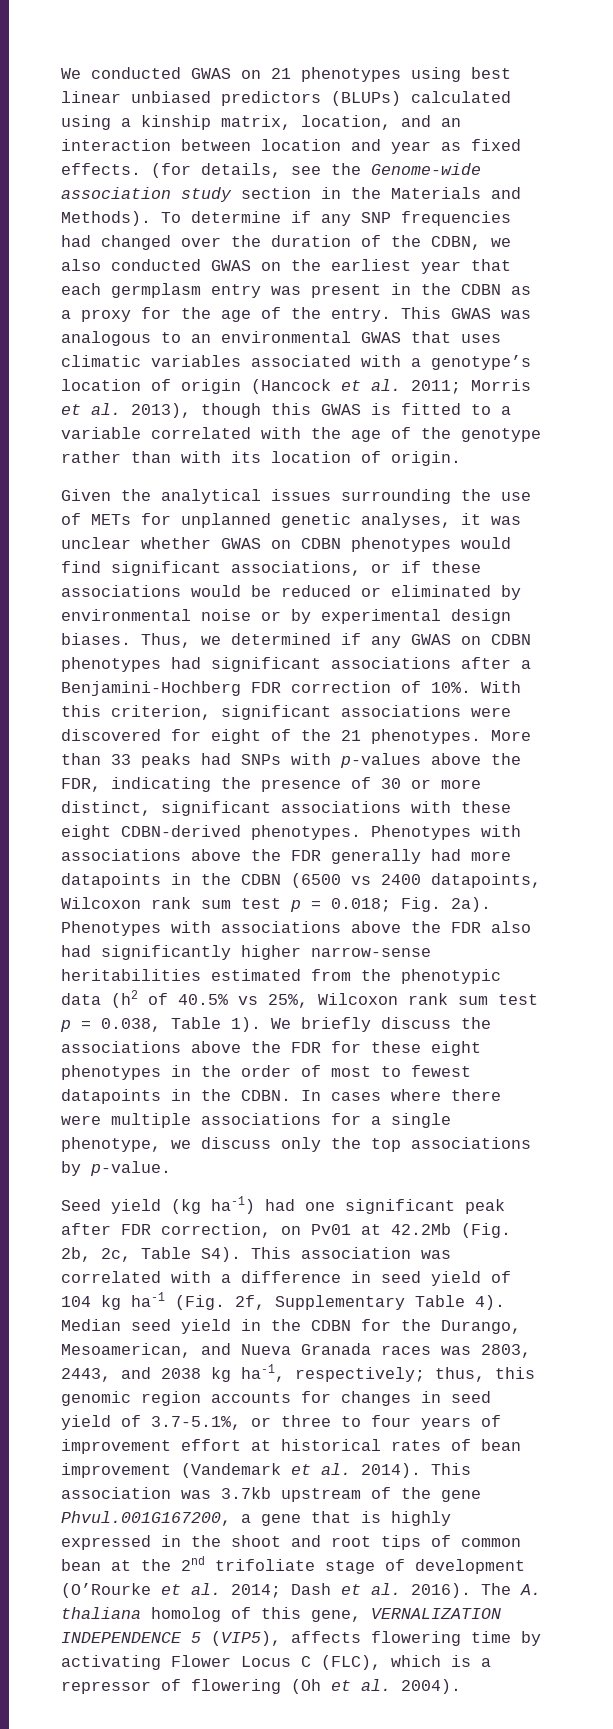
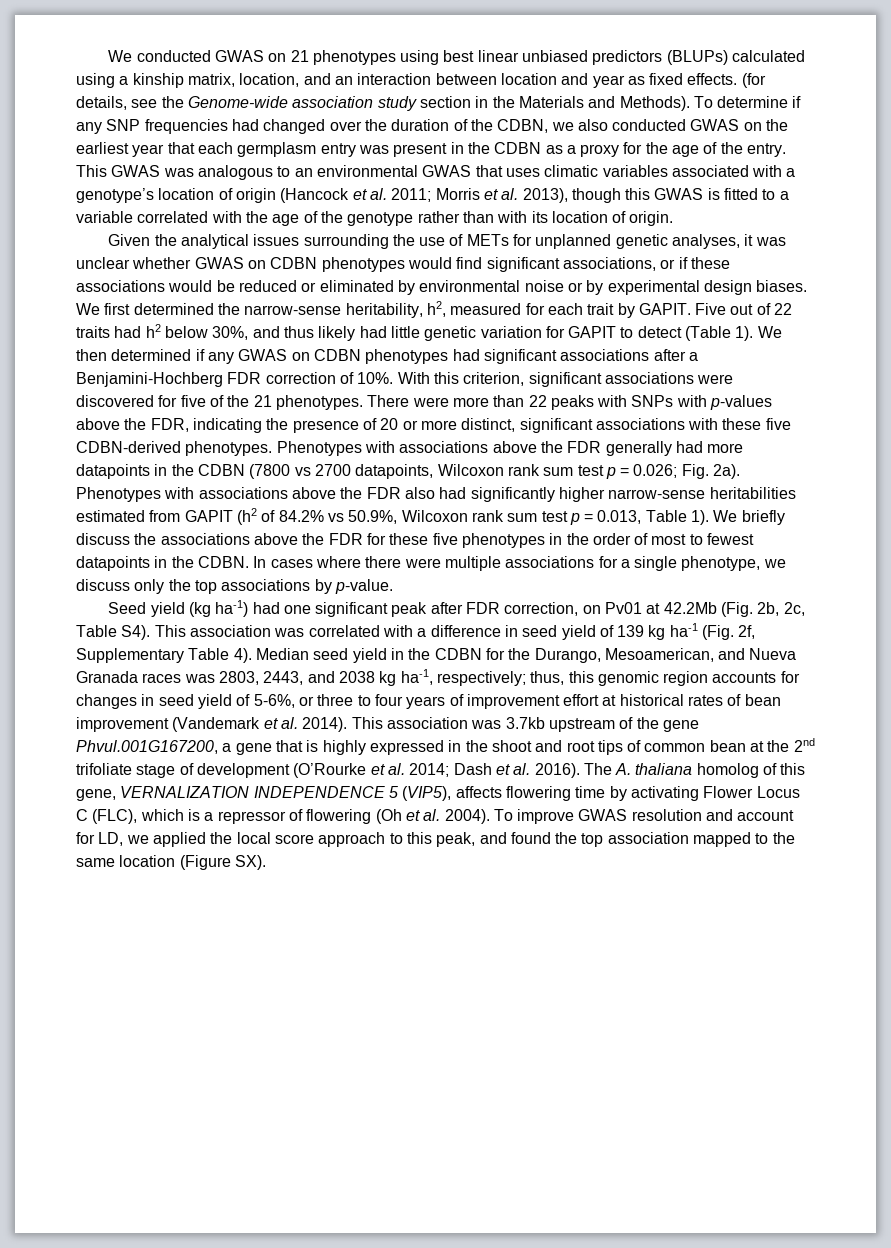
- Thus, we determined if any GWAS on CDBN phenotypes had significant associations after a Benjamini-Hochberg FDR correction of 10%.
+ We first determined the narrow-sense heritability, h2, measured for each trait by GAPIT. Five out of 22 traits had h2 below 30%, and thus likely had little genetic variation for GAPIT to detect (Table 1). We then determined if any GWAS on CDBN phenotypes had significant associations after a Benjamini-Hochberg FDR correction of 10%.
- With this criterion, significant associations were discovered for eight of the 21 phenotypes.
+ With this criterion, significant associations were discovered for five of the 21 phenotypes.
- More than 33 peaks had SNPs with p-values above the FDR, indicating the presence of 30 or more distinct, significant associations with these eight CDBN-derived phenotypes.
+ There were more than 22 peaks with SNPs with p-values above the FDR, indicating the presence of 20 or more distinct, significant associations with these five CDBN-derived phenotypes.
- Phenotypes with associations above the FDR generally had more datapoints in the CDBN (6500 vs 2400 datapoints, Wilcoxon rank sum test p = 0.018; Fig. 2a).
+ Phenotypes with associations above the FDR generally had more datapoints in the CDBN (7800 vs 2700 datapoints, Wilcoxon rank sum test p = 0.026; Fig. 2a).
- Phenotypes with associations above the FDR also had significantly higher narrow-sense heritabilities estimated from the phenotypic data (h2 of 40.5% vs 25%, Wilcoxon rank sum test p = 0.038, Table 1).
+ Phenotypes with associations above the FDR also had significantly higher narrow-sense heritabilities estimated from GAPIT (h2 of 84.2% vs 50.9%, Wilcoxon rank sum test p = 0.013, Table 1).
- We briefly discuss the associations above the FDR for these eight phenotypes in the order of most to fewest datapoints in the CDBN.
+ We briefly discuss the associations above the FDR for these five phenotypes in the order of most to fewest datapoints in the CDBN.
- Seed yield (kg ha-1) had one significant peak after FDR correction, on Pv01 at 42.2Mb (Fig. 2b, 2c, Table S4). This association was correlated with a difference in seed yield of 104 kg ha-1 (Fig. 2f, Supplementary Table 4).
+ Seed yield (kg ha-1) had one significant peak after FDR correction, on Pv01 at 42.2Mb (Fig. 2b, 2c, Table S4). This association was correlated with a difference in seed yield of 139 kg ha-1 (Fig. 2f, Supplementary Table 4).
- Median seed yield in the CDBN for the Durango, Mesoamerican, and Nueva Granada races was 2803, 2443, and 2038 kg ha-1, respectively; thus, this genomic region accounts for changes in seed yield of 3.7-5.1%, or three to four years of improvement effort at historical rates of bean improvement (Vandemark et al. 2014).
+ Median seed yield in the CDBN for the Durango, Mesoamerican, and Nueva Granada races was 2803, 2443, and 2038 kg ha-1, respectively; thus, this genomic region accounts for changes in seed yield of 5-6%, or three to four years of improvement effort at historical rates of bean improvement (Vandemark et al. 2014).
+ To improve GWAS resolution and account for LD, we applied the local score approach to this peak, and found the top association mapped to the same location (Figure SX).

